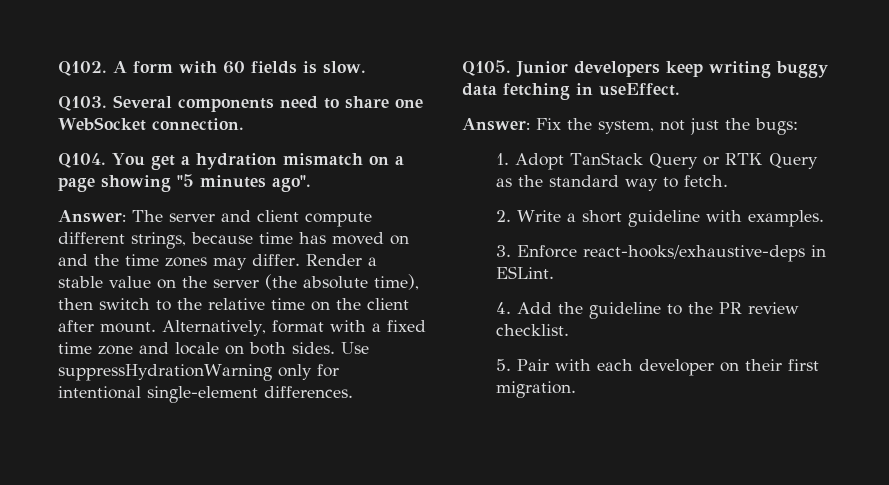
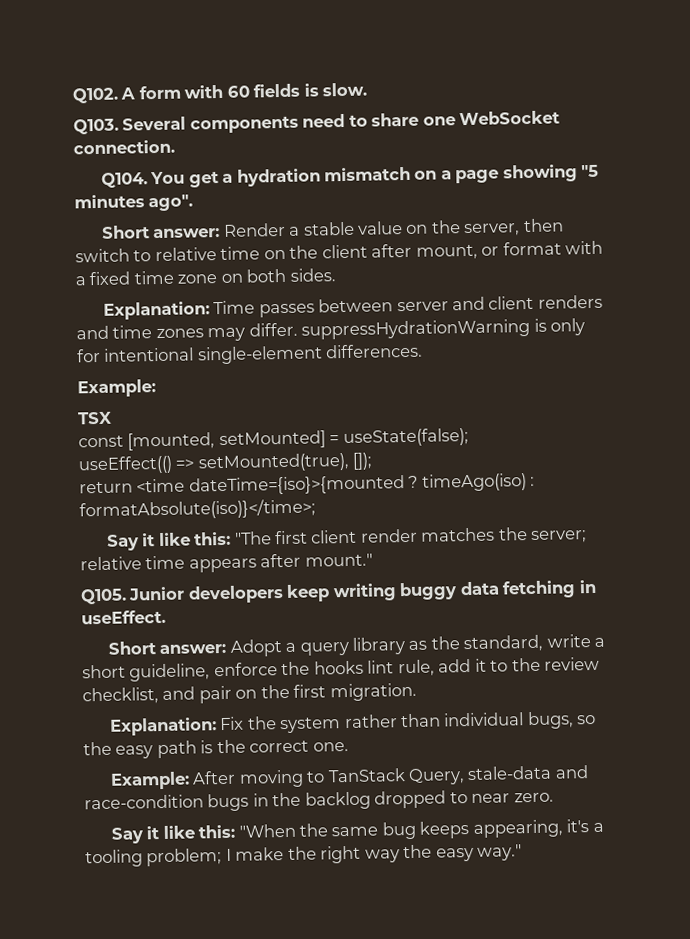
- Answer: The server and client compute different strings, because time has moved on and the time zones may differ. Render a stable value on the server (the absolute time), then switch to the relative time on the client after mount. Alternatively, format with a fixed time zone and locale on both sides. Use suppressHydrationWarning only for intentional single-element differences.
+ Short answer: Render a stable value on the server, then switch to relative time on the client after mount, or format with a fixed time zone on both sides.
+ Explanation: Time passes between server and client renders and time zones may differ. suppressHydrationWarning is only for intentional single-element differences.
+ Example:
+ TSX
+ const [mounted, setMounted] = useState(false);
+ useEffect(() => setMounted(true), []);
+ return <time dateTime={iso}>{mounted ? timeAgo(iso) : formatAbsolute(iso)}</time>;
+ Say it like this: "The first client render matches the server; relative time appears after mount."
- Answer: Fix the system, not just the bugs:
- 1. Adopt TanStack Query or RTK Query as the standard way to fetch.
- 2. Write a short guideline with examples.
- 3. Enforce react-hooks/exhaustive-deps in ESLint.
- 4. Add the guideline to the PR review checklist.
- 5. Pair with each developer on their first migration.
+ Short answer: Adopt a query library as the standard, write a short guideline, enforce the hooks lint rule, add it to the review checklist, and pair on the first migration.
+ Explanation: Fix the system rather than individual bugs, so the easy path is the correct one.
+ Example: After moving to TanStack Query, stale-data and race-condition bugs in the backlog dropped to near zero.
+ Say it like this: "When the same bug keeps appearing, it's a tooling problem; I make the right way the easy way."

